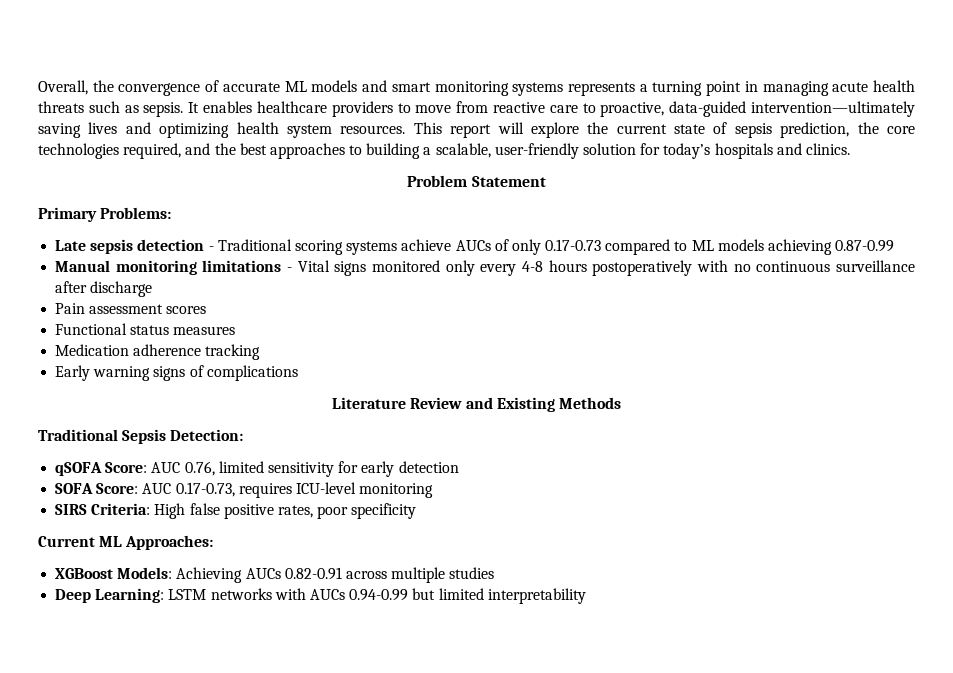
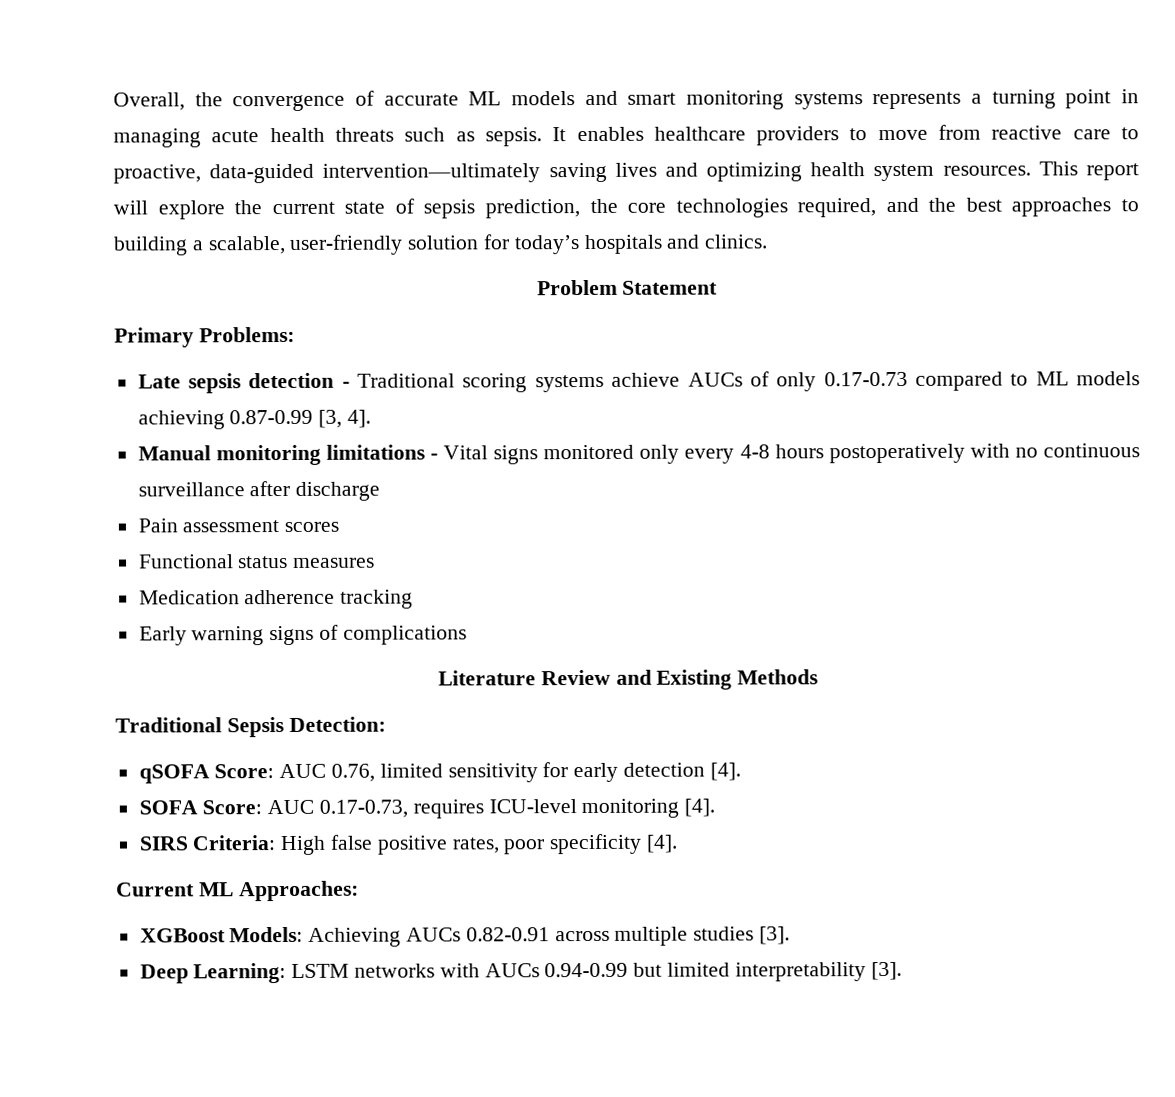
- Late sepsis detection - Traditional scoring systems achieve AUCs of only 0.17-0.73 compared to ML models achieving 0.87-0.99
+ Late sepsis detection - Traditional scoring systems achieve AUCs of only 0.17-0.73 compared to ML models achieving 0.87-0.99 [3, 4].
- qSOFA Score: AUC 0.76, limited sensitivity for early detection
+ qSOFA Score: AUC 0.76, limited sensitivity for early detection [4].
- SOFA Score: AUC 0.17-0.73, requires ICU-level monitoring
+ SOFA Score: AUC 0.17-0.73, requires ICU-level monitoring [4].
- SIRS Criteria: High false positive rates, poor specificity
+ SIRS Criteria: High false positive rates, poor specificity [4].
- XGBoost Models: Achieving AUCs 0.82-0.91 across multiple studies
+ XGBoost Models: Achieving AUCs 0.82-0.91 across multiple studies [3].
- Deep Learning: LSTM networks with AUCs 0.94-0.99 but limited interpretability
+ Deep Learning: LSTM networks with AUCs 0.94-0.99 but limited interpretability [3].

